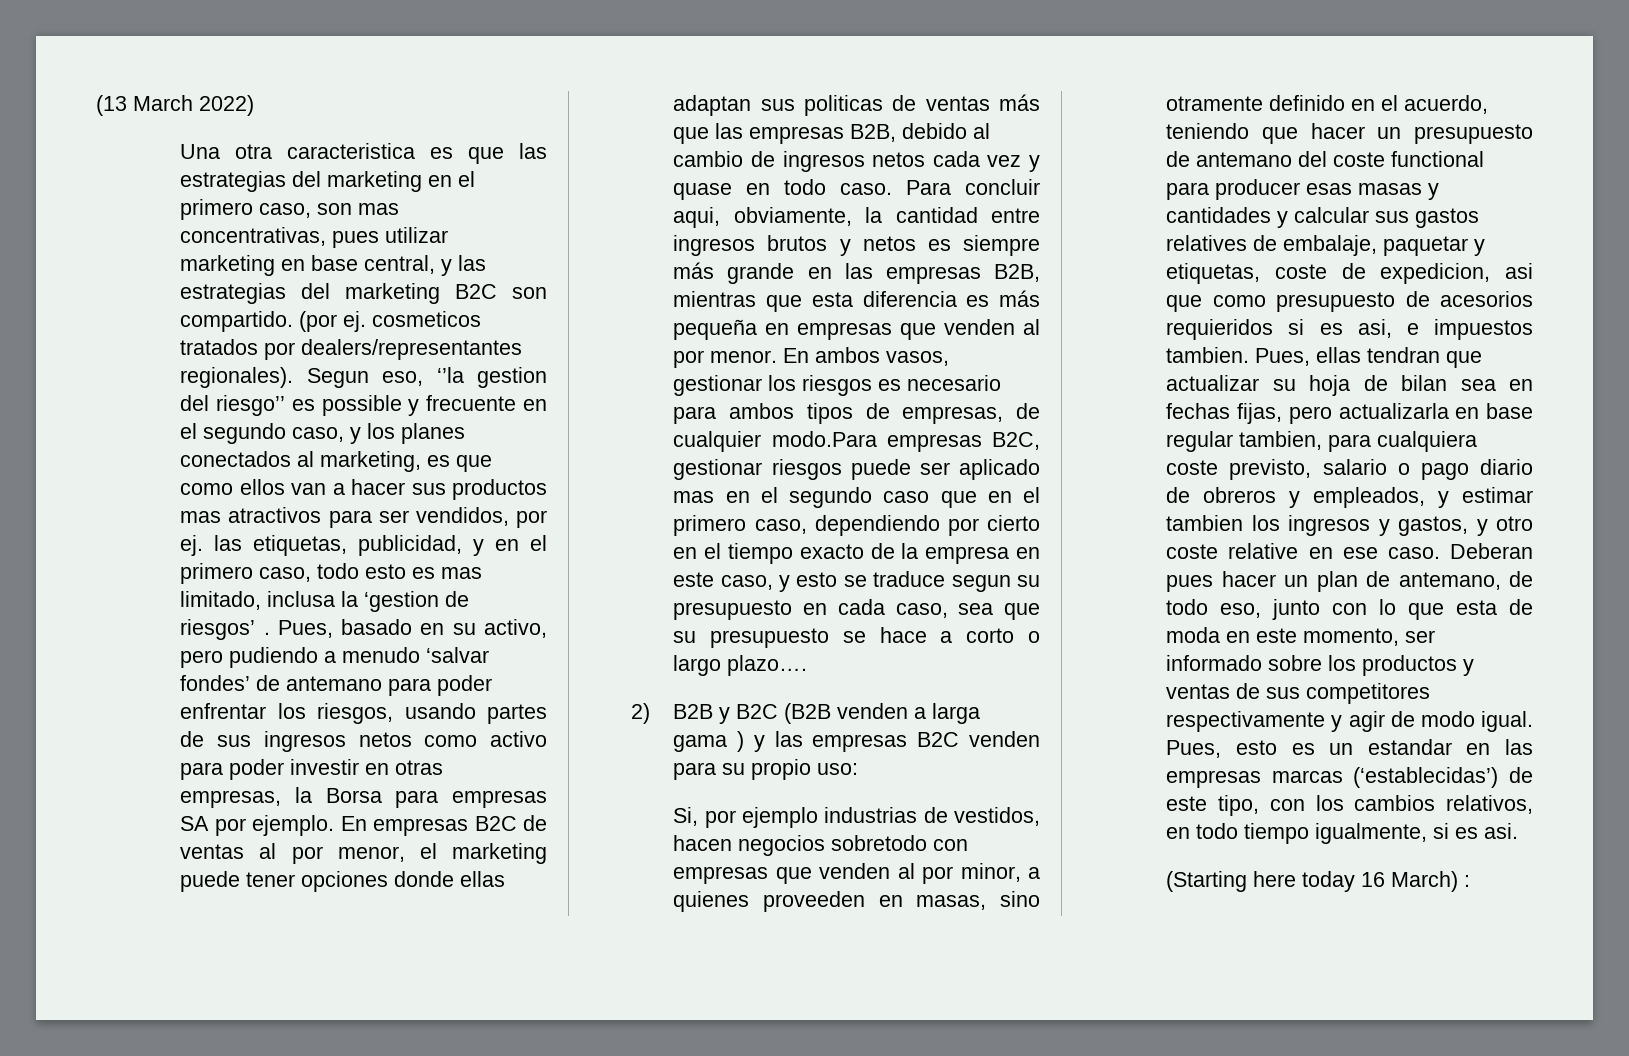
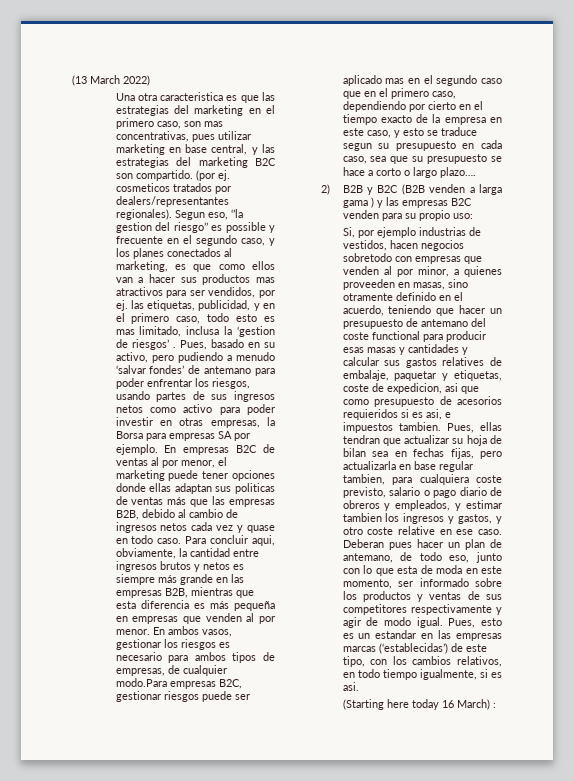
- Si, por ejemplo industrias de vestidos, hacen negocios sobretodo con empresas que venden al por minor, a quienes proveeden en masas, sino otramente definido en el acuerdo, teniendo que hacer un presupuesto de antemano del coste functional para producer esas masas y cantidades y calcular sus gastos relatives de embalaje, paquetar y etiquetas, coste de expedicion, asi que como presupuesto de acesorios requieridos si es asi, e impuestos tambien.
+ Si, por ejemplo industrias de vestidos, hacen negocios sobretodo con empresas que venden al por minor, a quienes proveeden en masas, sino otramente definido en el acuerdo, teniendo que hacer un presupuesto de antemano del coste functional para producir esas masas y cantidades y calcular sus gastos relatives de embalaje, paquetar y etiquetas, coste de expedicion, asi que como presupuesto de acesorios requieridos si es asi, e impuestos tambien.

